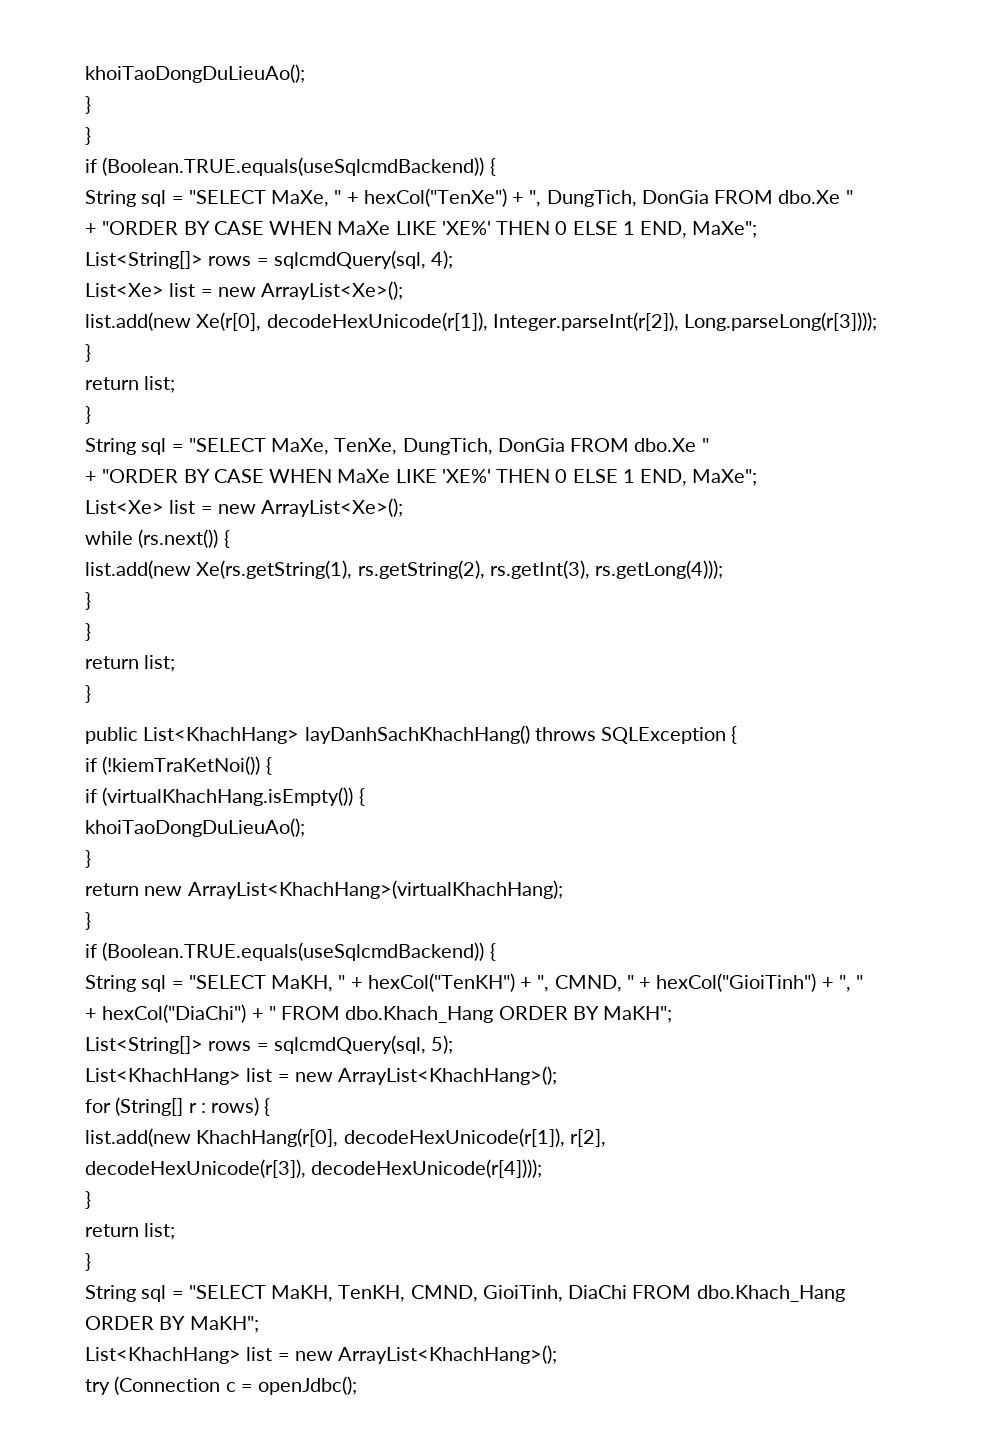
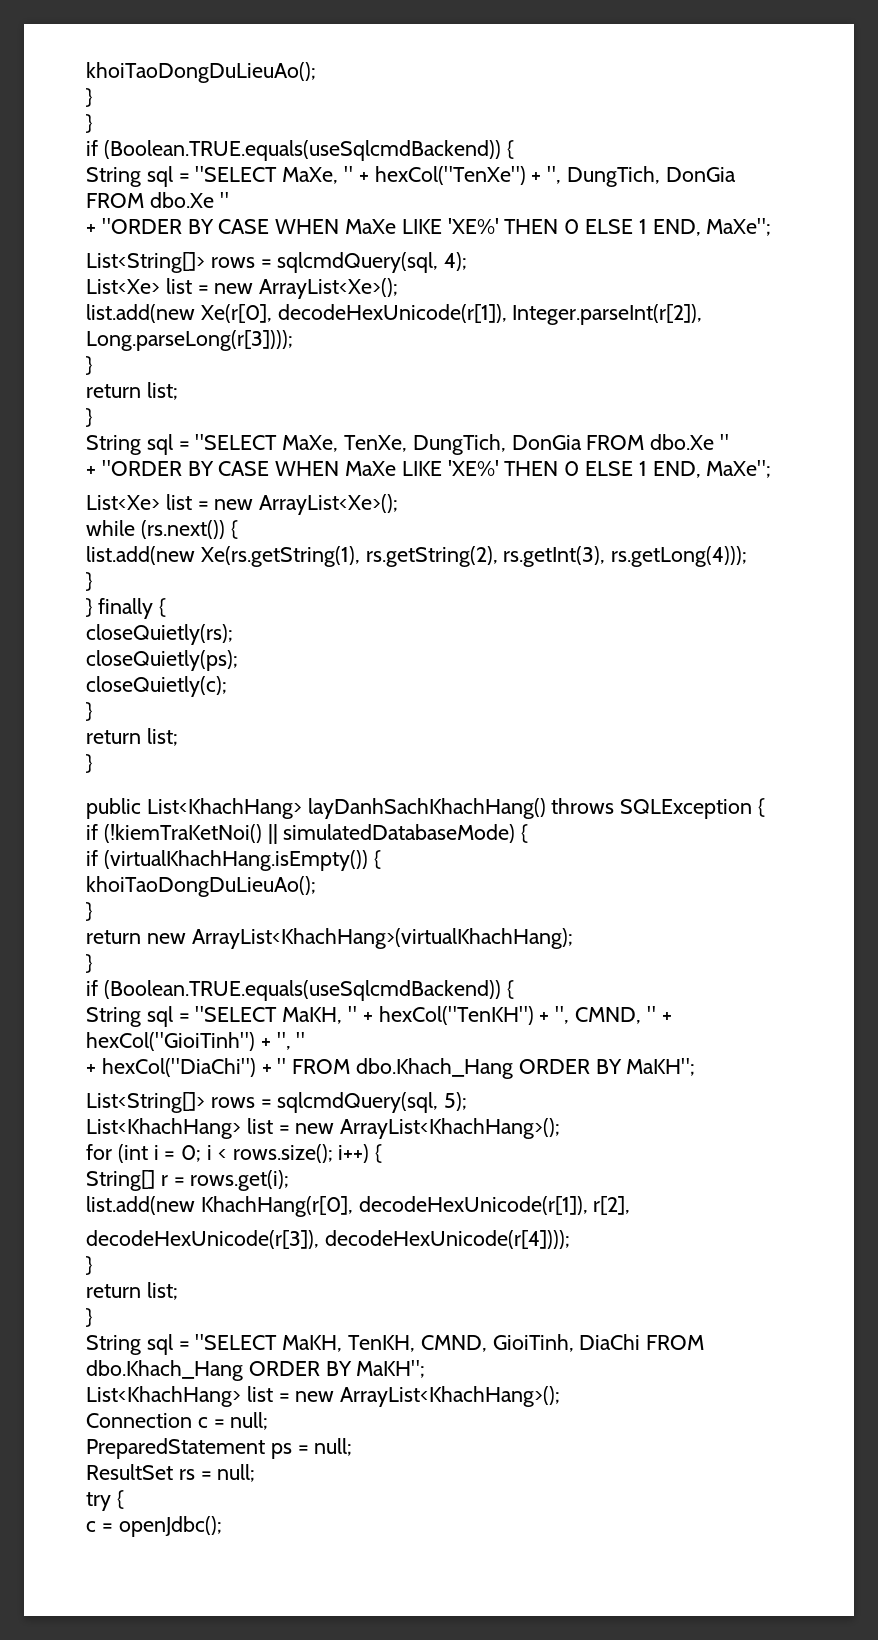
+ } finally {
+ closeQuietly(rs);
+ closeQuietly(ps);
+ closeQuietly(c);
- if (!kiemTraKetNoi()) {
+ if (!kiemTraKetNoi() || simulatedDatabaseMode) {
- for (String[] r : rows) {
+ for (int i = 0; i < rows.size(); i++) {
+ String[] r = rows.get(i);
+ Connection c = null;
+ PreparedStatement ps = null;
+ ResultSet rs = null;
- try (Connection c = openJdbc();
+ try {
+ c = openJdbc();

